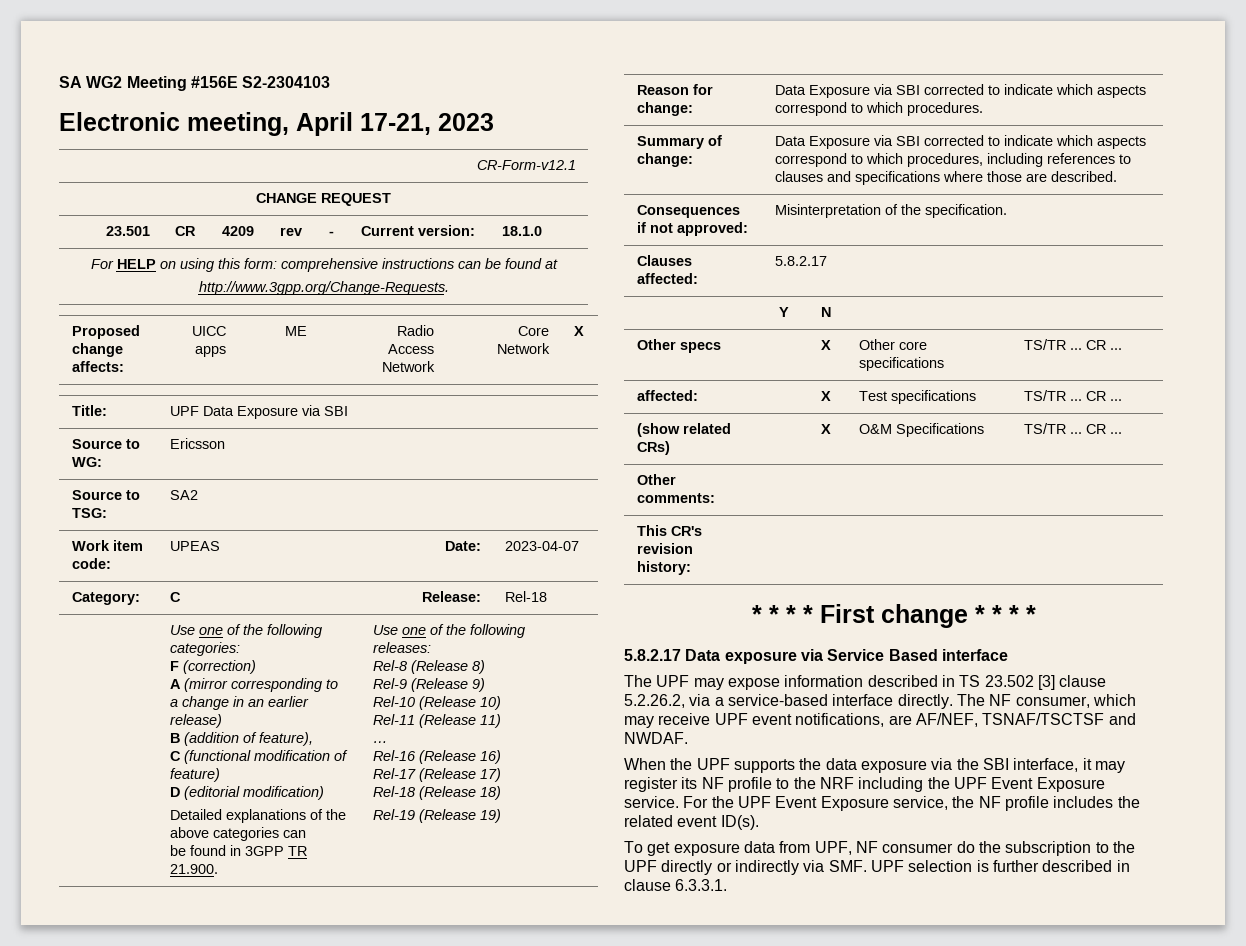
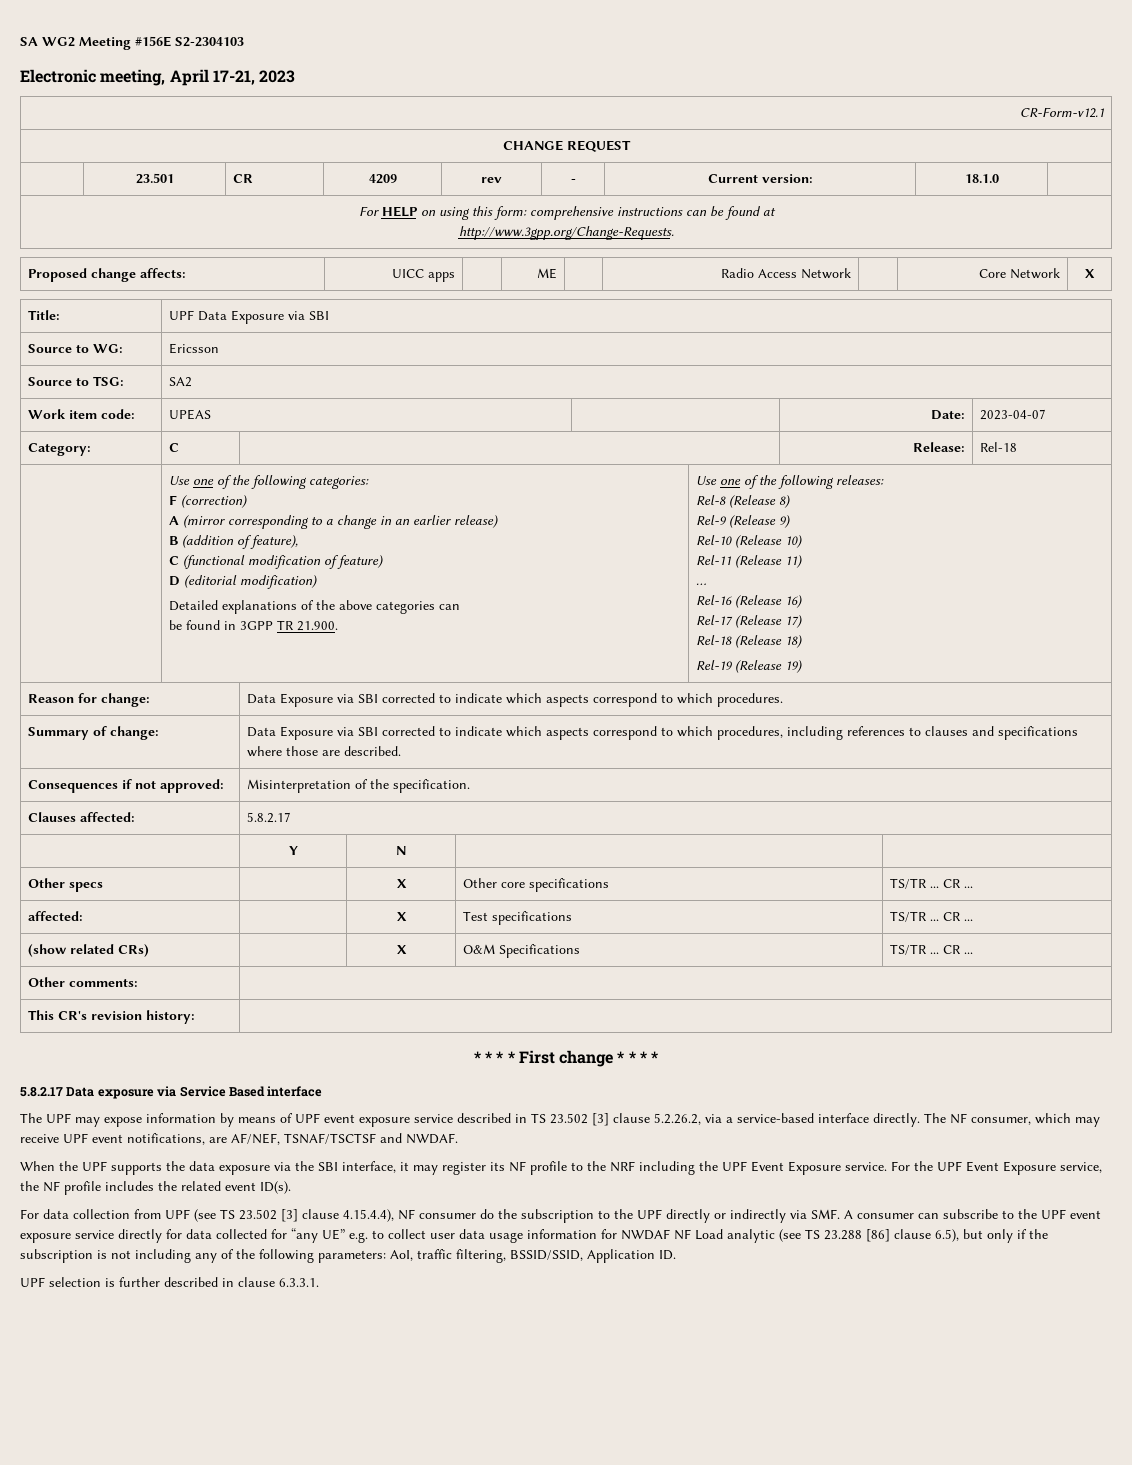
- The UPF may expose information described in TS 23.502 [3] clause 5.2.26.2, via a service-based interface directly.
+ The UPF may expose information by means of UPF event exposure service described in TS 23.502 [3] clause 5.2.26.2, via a service-based interface directly.
- To get exposure data from UPF, NF consumer do the subscription to the UPF directly or indirectly via SMF. UPF selection is further described in clause 6.3.3.1.
+ For data collection from UPF (see TS 23.502 [3] clause 4.15.4.4), NF consumer do the subscription to the UPF directly or indirectly via SMF. A consumer can subscribe to the UPF event exposure service directly for data collected for “any UE” e.g. to collect user data usage information for NWDAF NF Load analytic (see TS 23.288 [86] clause 6.5), but only if the subscription is not including any of the following parameters: AoI, traffic filtering, BSSID/SSID, Application ID.
+ UPF selection is further described in clause 6.3.3.1.

